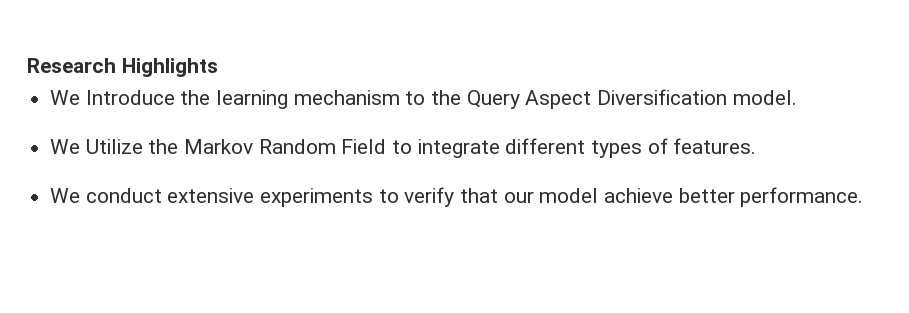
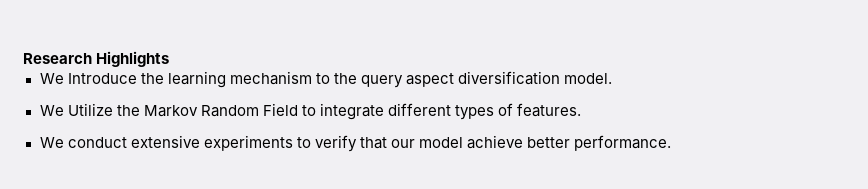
- We Introduce the learning mechanism to the Query Aspect Diversification model.
+ We Introduce the learning mechanism to the query aspect diversification model.

